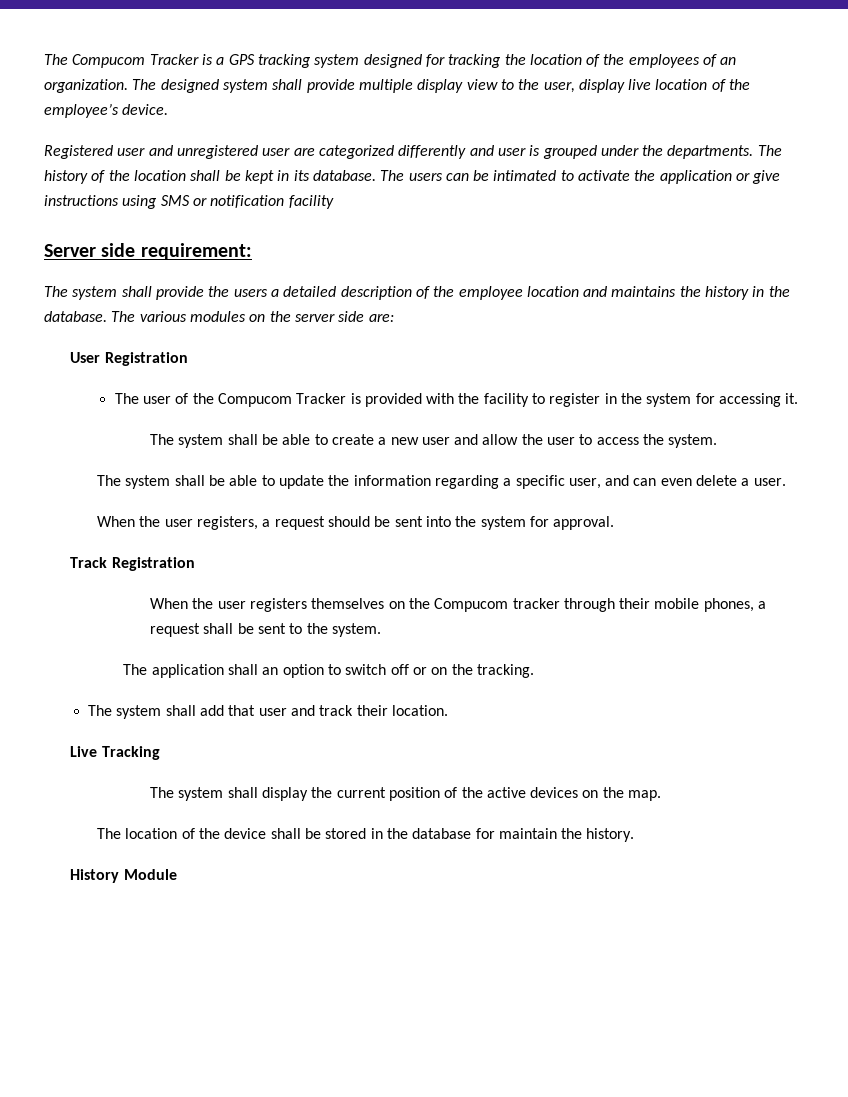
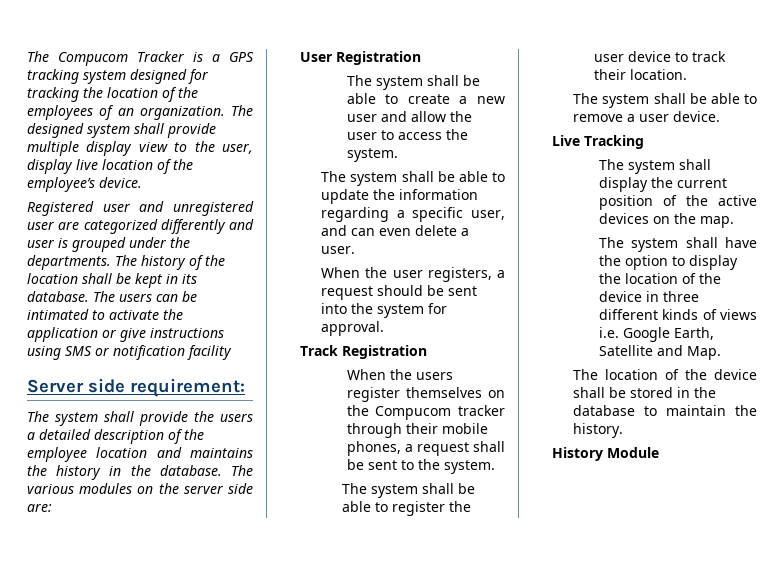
- The user of the Compucom Tracker is provided with the facility to register in the system for accessing it.
- When the user registers themselves on the Compucom tracker through their mobile phones, a request shall be sent to the system.
+ When the users register themselves on the Compucom tracker through their mobile phones, a request shall be sent to the system.
- The application shall an option to switch off or on the tracking.
- The system shall add that user and track their location.
+ The system shall be able to register the user device to track their location.
+ The system shall be able to remove a user device.
+ The system shall have the option to display the location of the device in three different kinds of views i.e. Google Earth, Satellite and Map.
- The location of the device shall be stored in the database for maintain the history.
+ The location of the device shall be stored in the database to maintain the history.

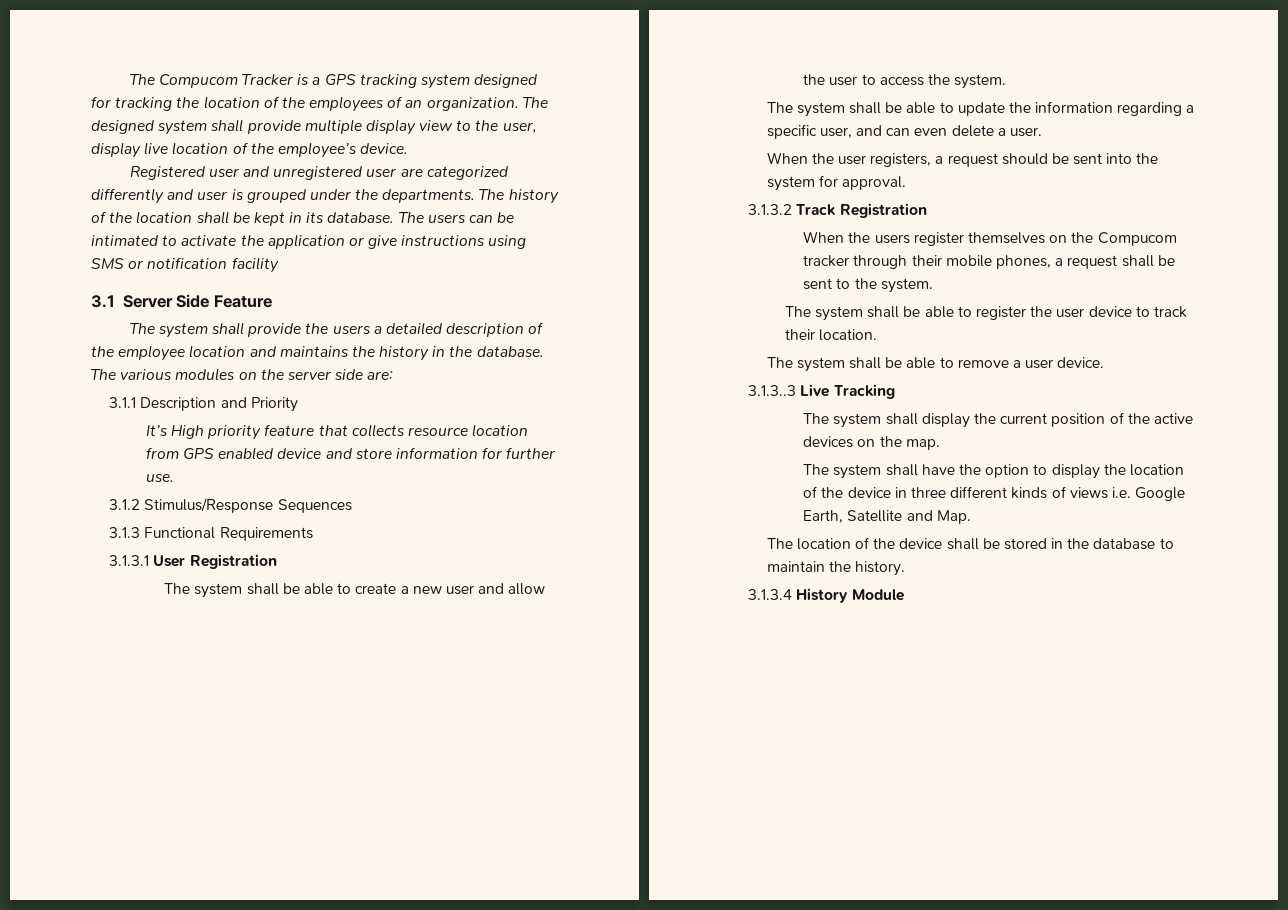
- Server side requirement:
+ 3.1 Server Side Feature
- User Registration
+ 3.1.1 Description and Priority
+ It’s High priority feature that collects resource location from GPS enabled device and store information for further use.
+ 3.1.2 Stimulus/Response Sequences
+ 3.1.3 Functional Requirements
+ 3.1.3.1 User Registration
- Track Registration
+ 3.1.3.2 Track Registration
- Live Tracking
+ 3.1.3..3 Live Tracking
- History Module
+ 3.1.3.4 History Module

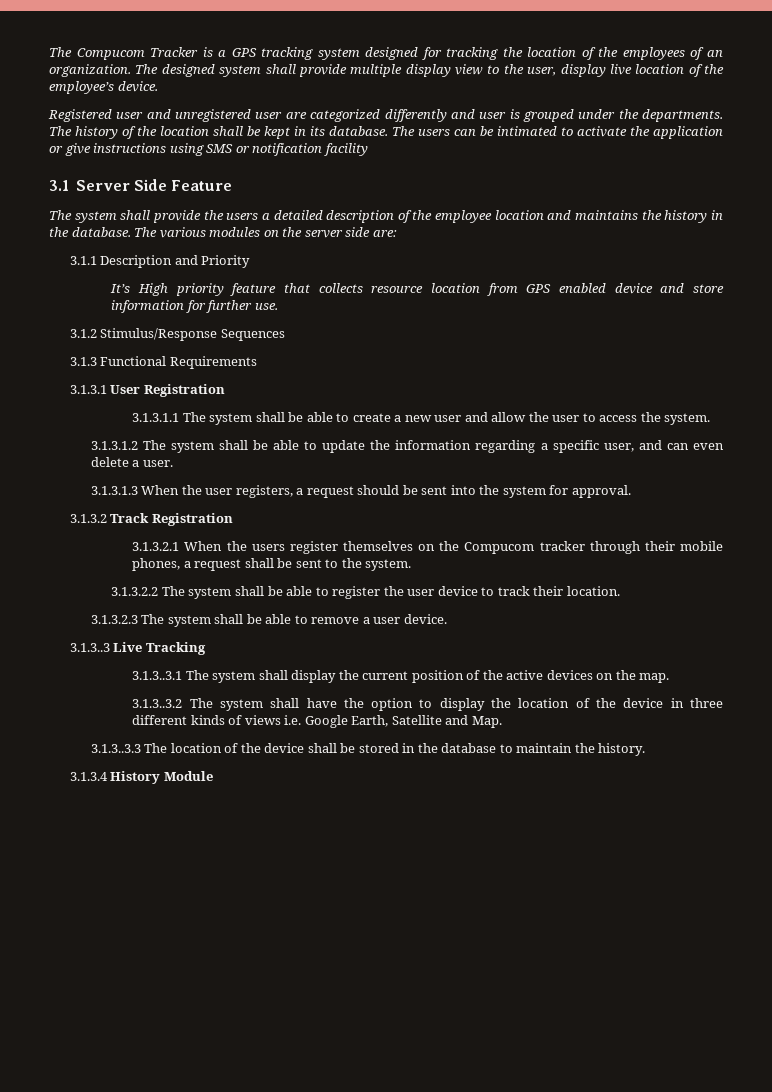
- The system shall be able to create a new user and allow the user to access the system.
+ 3.1.3.1.1 The system shall be able to create a new user and allow the user to access the system.
- The system shall be able to update the information regarding a specific user, and can even delete a user.
+ 3.1.3.1.2 The system shall be able to update the information regarding a specific user, and can even delete a user.
- When the user registers, a request should be sent into the system for approval.
+ 3.1.3.1.3 When the user registers, a request should be sent into the system for approval.
- When the users register themselves on the Compucom tracker through their mobile phones, a request shall be sent to the system.
+ 3.1.3.2.1 When the users register themselves on the Compucom tracker through their mobile phones, a request shall be sent to the system.
- The system shall be able to register the user device to track their location.
+ 3.1.3.2.2 The system shall be able to register the user device to track their location.
- The system shall be able to remove a user device.
+ 3.1.3.2.3 The system shall be able to remove a user device.
- The system shall display the current position of the active devices on the map.
+ 3.1.3..3.1 The system shall display the current position of the active devices on the map.
- The system shall have the option to display the location of the device in three different kinds of views i.e. Google Earth, Satellite and Map.
+ 3.1.3..3.2 The system shall have the option to display the location of the device in three different kinds of views i.e. Google Earth, Satellite and Map.
- The location of the device shall be stored in the database to maintain the history.
+ 3.1.3..3.3 The location of the device shall be stored in the database to maintain the history.

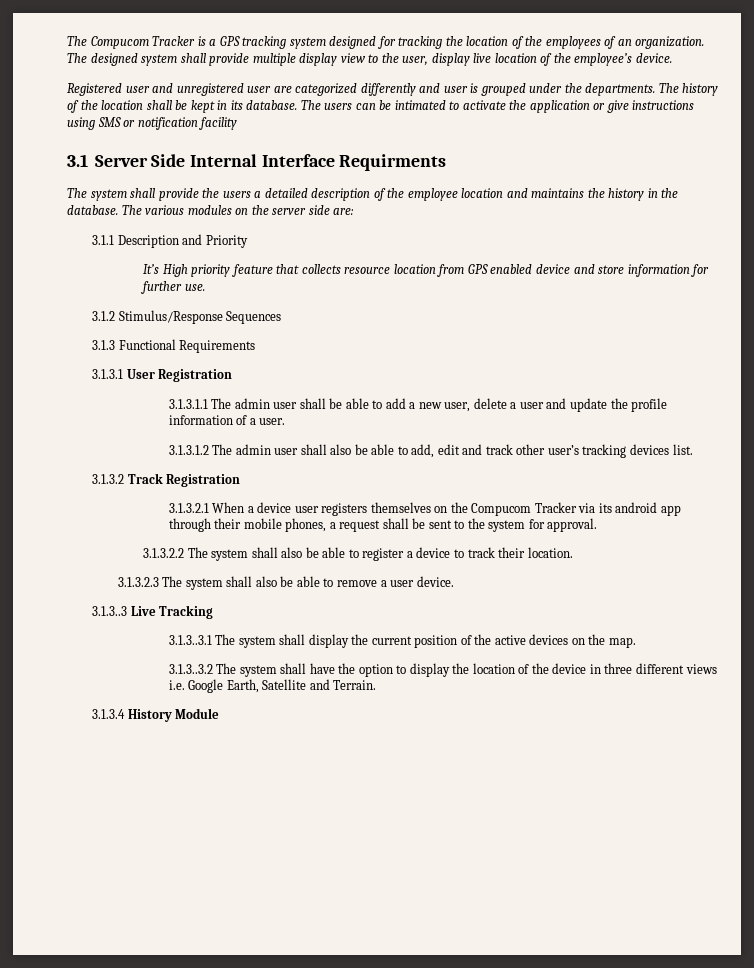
- 3.1 Server Side Feature
+ 3.1 Server Side Internal Interface Requirments
- 3.1.3.1.1 The system shall be able to create a new user and allow the user to access the system.
- 3.1.3.1.2 The system shall be able to update the information regarding a specific user, and can even delete a user.
- 3.1.3.1.3 When the user registers, a request should be sent into the system for approval.
+ 3.1.3.1.1 The admin user shall be able to add a new user, delete a user and update the profile information of a user.
+ 3.1.3.1.2 The admin user shall also be able to add, edit and track other user’s tracking devices list.
- 3.1.3.2.1 When the users register themselves on the Compucom tracker through their mobile phones, a request shall be sent to the system.
+ 3.1.3.2.1 When a device user registers themselves on the Compucom Tracker via its android app through their mobile phones, a request shall be sent to the system for approval.
- 3.1.3.2.2 The system shall be able to register the user device to track their location.
+ 3.1.3.2.2 The system shall also be able to register a device to track their location.
- 3.1.3.2.3 The system shall be able to remove a user device.
+ 3.1.3.2.3 The system shall also be able to remove a user device.
- 3.1.3..3.2 The system shall have the option to display the location of the device in three different kinds of views i.e. Google Earth, Satellite and Map.
- 3.1.3..3.3 The location of the device shall be stored in the database to maintain the history.
+ 3.1.3..3.2 The system shall have the option to display the location of the device in three different views i.e. Google Earth, Satellite and Terrain.

